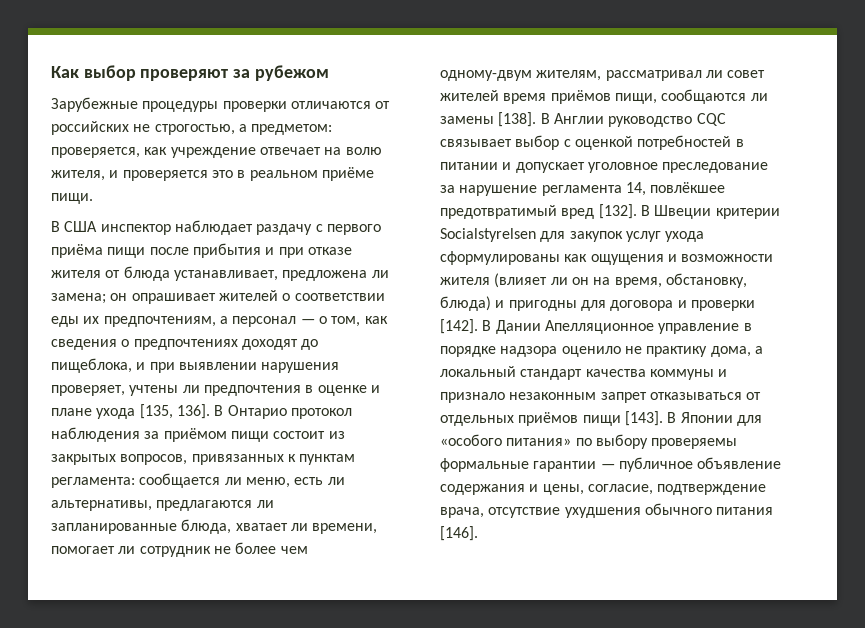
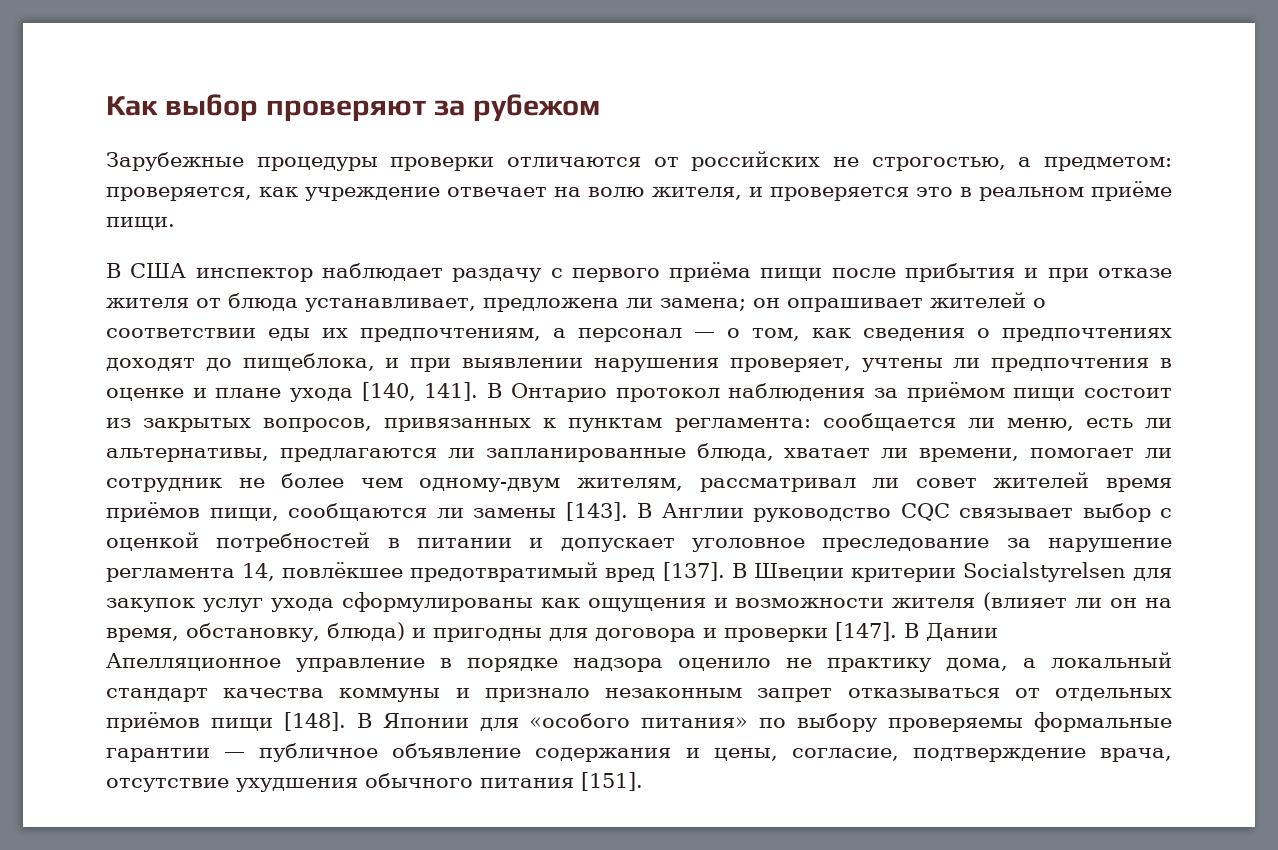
- В США инспектор наблюдает раздачу с первого приёма пищи после прибытия и при отказе жителя от блюда устанавливает, предложена ли замена; он опрашивает жителей о соответствии еды их предпочтениям, а персонал — о том, как сведения о предпочтениях доходят до пищеблока, и при выявлении нарушения проверяет, учтены ли предпочтения в оценке и плане ухода [135, 136].
+ В США инспектор наблюдает раздачу с первого приёма пищи после прибытия и при отказе жителя от блюда устанавливает, предложена ли замена; он опрашивает жителей о соответствии еды их предпочтениям, а персонал — о том, как сведения о предпочтениях доходят до пищеблока, и при выявлении нарушения проверяет, учтены ли предпочтения в оценке и плане ухода [140, 141].
- В Онтарио протокол наблюдения за приёмом пищи состоит из закрытых вопросов, привязанных к пунктам регламента: сообщается ли меню, есть ли альтернативы, предлагаются ли запланированные блюда, хватает ли времени, помогает ли сотрудник не более чем одному-двум жителям, рассматривал ли совет жителей время приёмов пищи, сообщаются ли замены [138].
+ В Онтарио протокол наблюдения за приёмом пищи состоит из закрытых вопросов, привязанных к пунктам регламента: сообщается ли меню, есть ли альтернативы, предлагаются ли запланированные блюда, хватает ли времени, помогает ли сотрудник не более чем одному-двум жителям, рассматривал ли совет жителей время приёмов пищи, сообщаются ли замены [143].
- В Англии руководство CQC связывает выбор с оценкой потребностей в питании и допускает уголовное преследование за нарушение регламента 14, повлёкшее предотвратимый вред [132].
+ В Англии руководство CQC связывает выбор с оценкой потребностей в питании и допускает уголовное преследование за нарушение регламента 14, повлёкшее предотвратимый вред [137].
- В Швеции критерии Socialstyrelsen для закупок услуг ухода сформулированы как ощущения и возможности жителя (влияет ли он на время, обстановку, блюда) и пригодны для договора и проверки [142].
+ В Швеции критерии Socialstyrelsen для закупок услуг ухода сформулированы как ощущения и возможности жителя (влияет ли он на время, обстановку, блюда) и пригодны для договора и проверки [147].
- В Дании Апелляционное управление в порядке надзора оценило не практику дома, а локальный стандарт качества коммуны и признало незаконным запрет отказываться от отдельных приёмов пищи [143].
+ В Дании Апелляционное управление в порядке надзора оценило не практику дома, а локальный стандарт качества коммуны и признало незаконным запрет отказываться от отдельных приёмов пищи [148].
- В Японии для «особого питания» по выбору проверяемы формальные гарантии — публичное объявление содержания и цены, согласие, подтверждение врача, отсутствие ухудшения обычного питания [146].
+ В Японии для «особого питания» по выбору проверяемы формальные гарантии — публичное объявление содержания и цены, согласие, подтверждение врача, отсутствие ухудшения обычного питания [151].

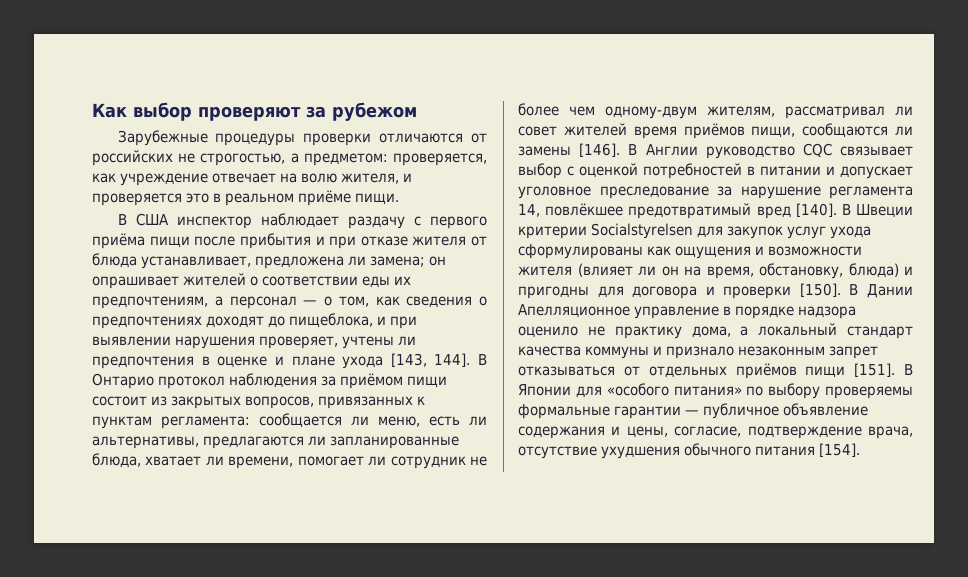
- В США инспектор наблюдает раздачу с первого приёма пищи после прибытия и при отказе жителя от блюда устанавливает, предложена ли замена; он опрашивает жителей о соответствии еды их предпочтениям, а персонал — о том, как сведения о предпочтениях доходят до пищеблока, и при выявлении нарушения проверяет, учтены ли предпочтения в оценке и плане ухода [140, 141].
+ В США инспектор наблюдает раздачу с первого приёма пищи после прибытия и при отказе жителя от блюда устанавливает, предложена ли замена; он опрашивает жителей о соответствии еды их предпочтениям, а персонал — о том, как сведения о предпочтениях доходят до пищеблока, и при выявлении нарушения проверяет, учтены ли предпочтения в оценке и плане ухода [143, 144].
- В Онтарио протокол наблюдения за приёмом пищи состоит из закрытых вопросов, привязанных к пунктам регламента: сообщается ли меню, есть ли альтернативы, предлагаются ли запланированные блюда, хватает ли времени, помогает ли сотрудник не более чем одному-двум жителям, рассматривал ли совет жителей время приёмов пищи, сообщаются ли замены [143].
+ В Онтарио протокол наблюдения за приёмом пищи состоит из закрытых вопросов, привязанных к пунктам регламента: сообщается ли меню, есть ли альтернативы, предлагаются ли запланированные блюда, хватает ли времени, помогает ли сотрудник не более чем одному-двум жителям, рассматривал ли совет жителей время приёмов пищи, сообщаются ли замены [146].
- В Англии руководство CQC связывает выбор с оценкой потребностей в питании и допускает уголовное преследование за нарушение регламента 14, повлёкшее предотвратимый вред [137].
+ В Англии руководство CQC связывает выбор с оценкой потребностей в питании и допускает уголовное преследование за нарушение регламента 14, повлёкшее предотвратимый вред [140].
- В Швеции критерии Socialstyrelsen для закупок услуг ухода сформулированы как ощущения и возможности жителя (влияет ли он на время, обстановку, блюда) и пригодны для договора и проверки [147].
+ В Швеции критерии Socialstyrelsen для закупок услуг ухода сформулированы как ощущения и возможности жителя (влияет ли он на время, обстановку, блюда) и пригодны для договора и проверки [150].
- В Дании Апелляционное управление в порядке надзора оценило не практику дома, а локальный стандарт качества коммуны и признало незаконным запрет отказываться от отдельных приёмов пищи [148].
+ В Дании Апелляционное управление в порядке надзора оценило не практику дома, а локальный стандарт качества коммуны и признало незаконным запрет отказываться от отдельных приёмов пищи [151].
- В Японии для «особого питания» по выбору проверяемы формальные гарантии — публичное объявление содержания и цены, согласие, подтверждение врача, отсутствие ухудшения обычного питания [151].
+ В Японии для «особого питания» по выбору проверяемы формальные гарантии — публичное объявление содержания и цены, согласие, подтверждение врача, отсутствие ухудшения обычного питания [154].

